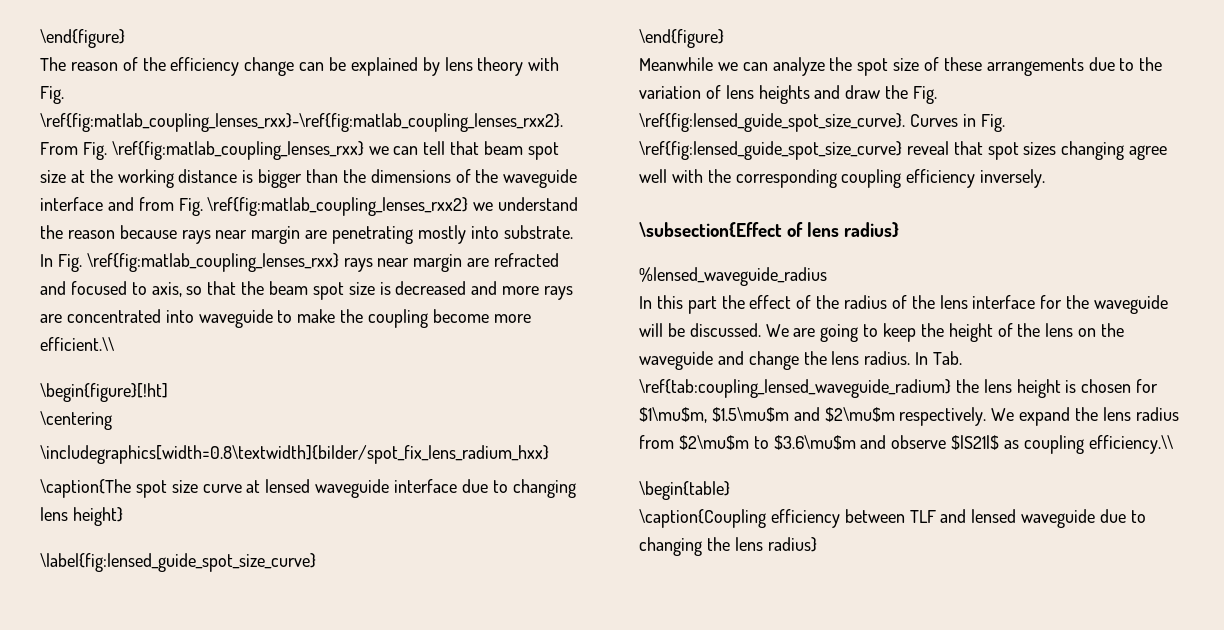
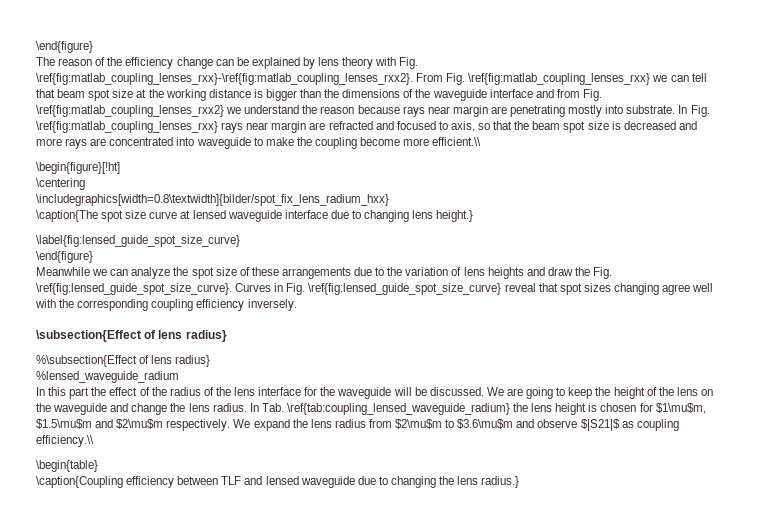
- \caption{The spot size curve at lensed waveguide interface due to changing lens height}
+ \caption{The spot size curve at lensed waveguide interface due to changing lens height.}
- %lensed_waveguide_radius
+ %\subsection{Effect of lens radius}
+ %lensed_waveguide_radium
- \caption{Coupling efficiency between TLF and lensed waveguide due to changing the lens radius}
+ \caption{Coupling efficiency between TLF and lensed waveguide due to changing the lens radius.}

